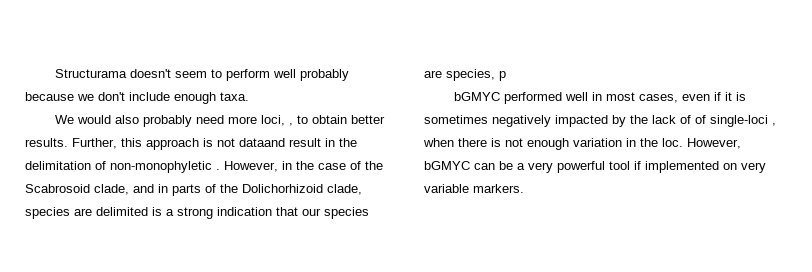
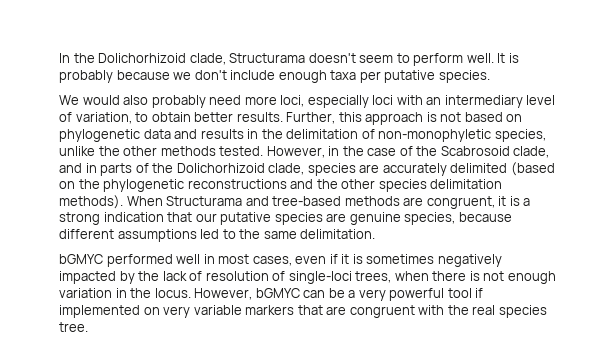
- Structurama doesn't seem to perform well probably because we don't include enough taxa.
+ In the Dolichorhizoid clade, Structurama doesn't seem to perform well. It is probably because we don't include enough taxa per putative species.
- We would also probably need more loci, , to obtain better results.
+ We would also probably need more loci, especially loci with an intermediary level of variation, to obtain better results.
- Further, this approach is not dataand result in the delimitation of non-monophyletic .
+ Further, this approach is not based on phylogenetic data and results in the delimitation of non-monophyletic species, unlike the other methods tested.
- However, in the case of the Scabrosoid clade, and in parts of the Dolichorhizoid clade, species are delimited is a strong indication that our species are species, p
+ However, in the case of the Scabrosoid clade, and in parts of the Dolichorhizoid clade, species are accurately delimited (based on the phylogenetic reconstructions and the other species delimitation methods). When Structurama and tree-based methods are congruent, it is a strong indication that our putative species are genuine species, because different assumptions led to the same delimitation.
- bGMYC performed well in most cases, even if it is sometimes negatively impacted by the lack of of single-loci , when there is not enough variation in the loc.
+ bGMYC performed well in most cases, even if it is sometimes negatively impacted by the lack of resolution of single-loci trees, when there is not enough variation in the locus.
- However, bGMYC can be a very powerful tool if implemented on very variable markers.
+ However, bGMYC can be a very powerful tool if implemented on very variable markers that are congruent with the real species tree.

